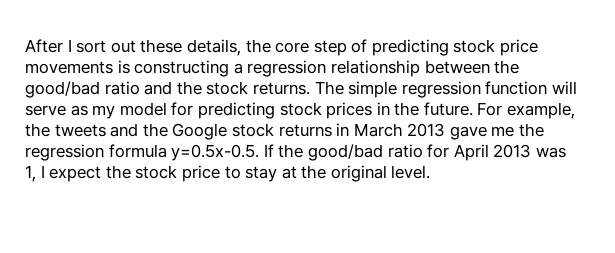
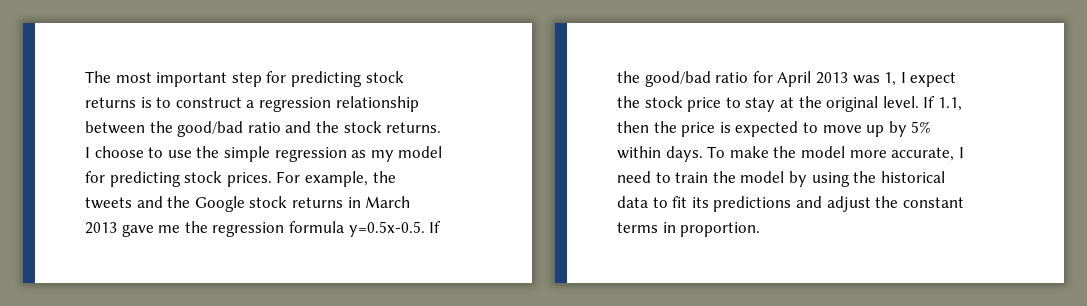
- After I sort out these details, the core step of predicting stock price movements is constructing a regression relationship between the good/bad ratio and the stock returns.
+ The most important step for predicting stock returns is to construct a regression relationship between the good/bad ratio and the stock returns.
- The simple regression function will serve as my model for predicting stock prices in the future.
+ I choose to use the simple regression as my model for predicting stock prices.
+ If 1.1, then the price is expected to move up by 5% within days. To make the model more accurate, I need to train the model by using the historical data to fit its predictions and adjust the constant terms in proportion.

